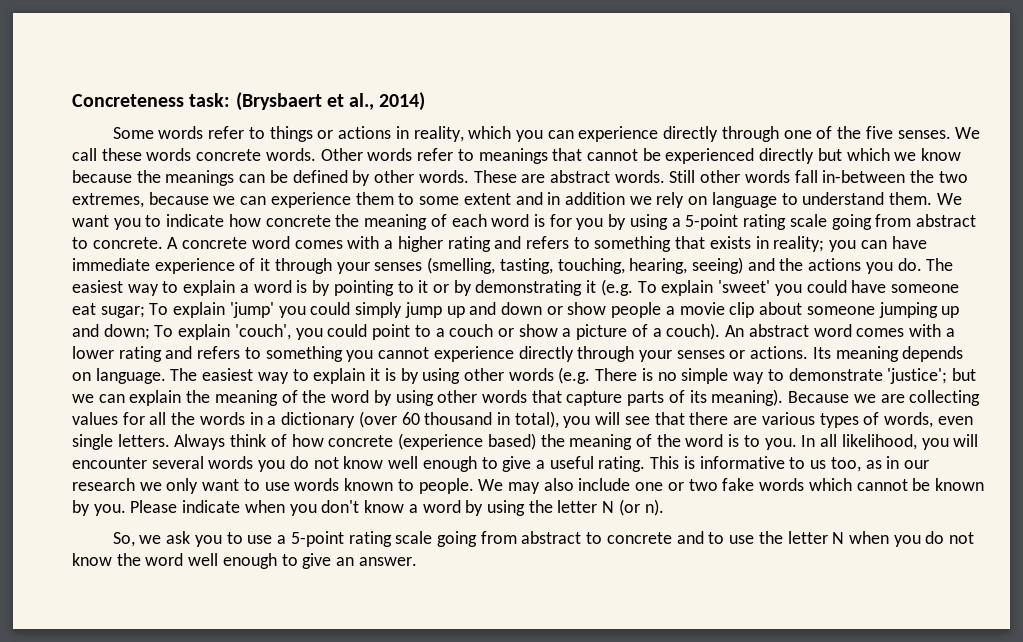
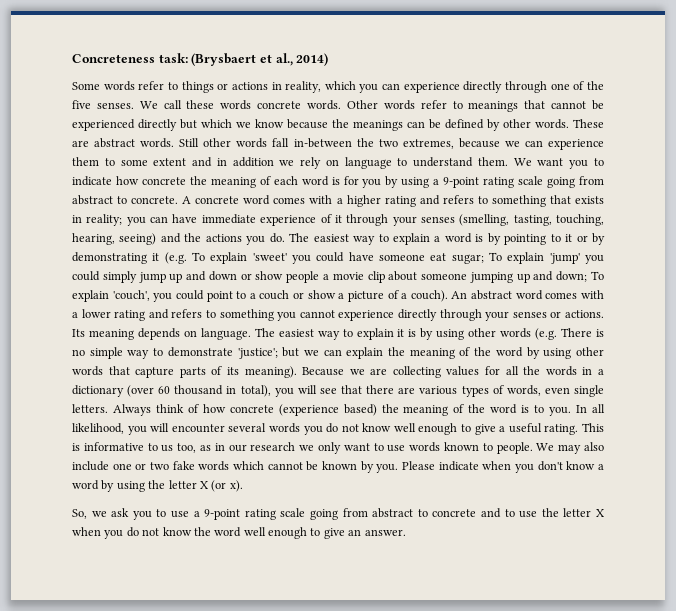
- We want you to indicate how concrete the meaning of each word is for you by using a 5-point rating scale going from abstract to concrete.
+ We want you to indicate how concrete the meaning of each word is for you by using a 9-point rating scale going from abstract to concrete.
- Please indicate when you don't know a word by using the letter N (or n).
+ Please indicate when you don't know a word by using the letter X (or x).
- So, we ask you to use a 5-point rating scale going from abstract to concrete and to use the letter N when you do not know the word well enough to give an answer.
+ So, we ask you to use a 9-point rating scale going from abstract to concrete and to use the letter X when you do not know the word well enough to give an answer.

